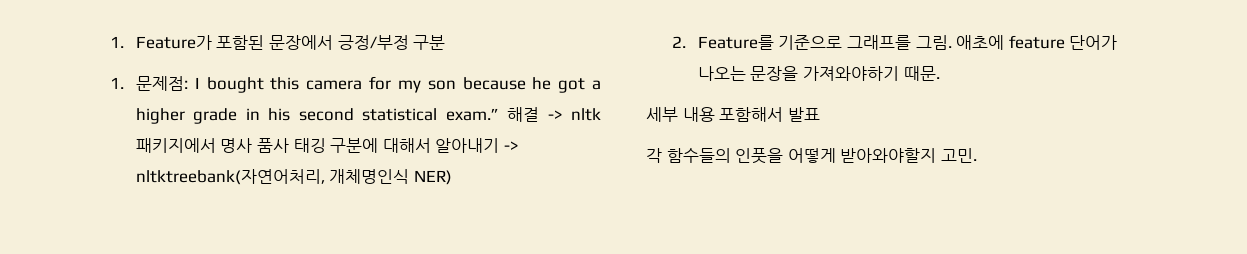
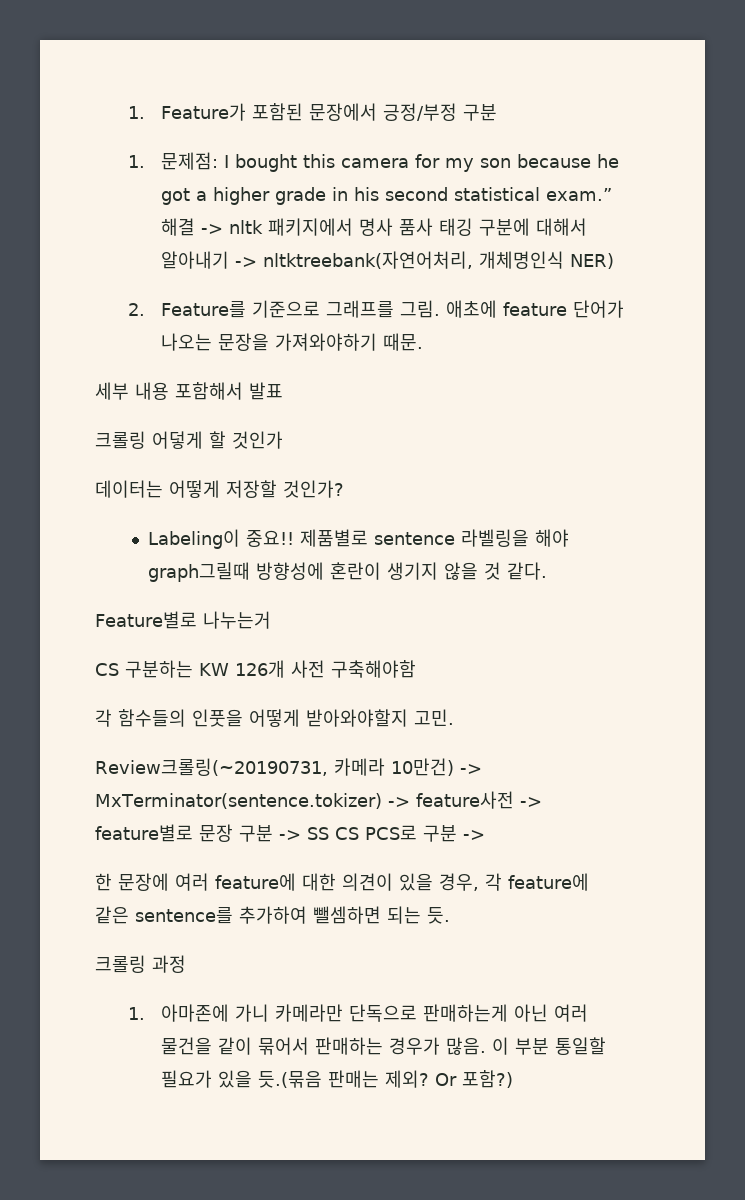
+ 크롤링 어덯게 할 것인가
+ 데이터는 어떻게 저장할 것인가?
+ Labeling이 중요!! 제품별로 sentence 라벨링을 해야 graph그릴때 방향성에 혼란이 생기지 않을 것 같다.
+ Feature별로 나누는거
+ CS 구분하는 KW 126개 사전 구축해야함
+ Review크롤링(~20190731, 카메라 10만건) -> MxTerminator(sentence.tokizer) -> feature사전 -> feature별로 문장 구분 -> SS CS PCS로 구분 ->
+ 한 문장에 여러 feature에 대한 의견이 있을 경우, 각 feature에 같은 sentence를 추가하여 뺄셈하면 되는 듯.
+ 크롤링 과정
+ 1. 아마존에 가니 카메라만 단독으로 판매하는게 아닌 여러 물건을 같이 묶어서 판매하는 경우가 많음. 이 부분 통일할 필요가 있을 듯.(묶음 판매는 제외? Or 포함?)

